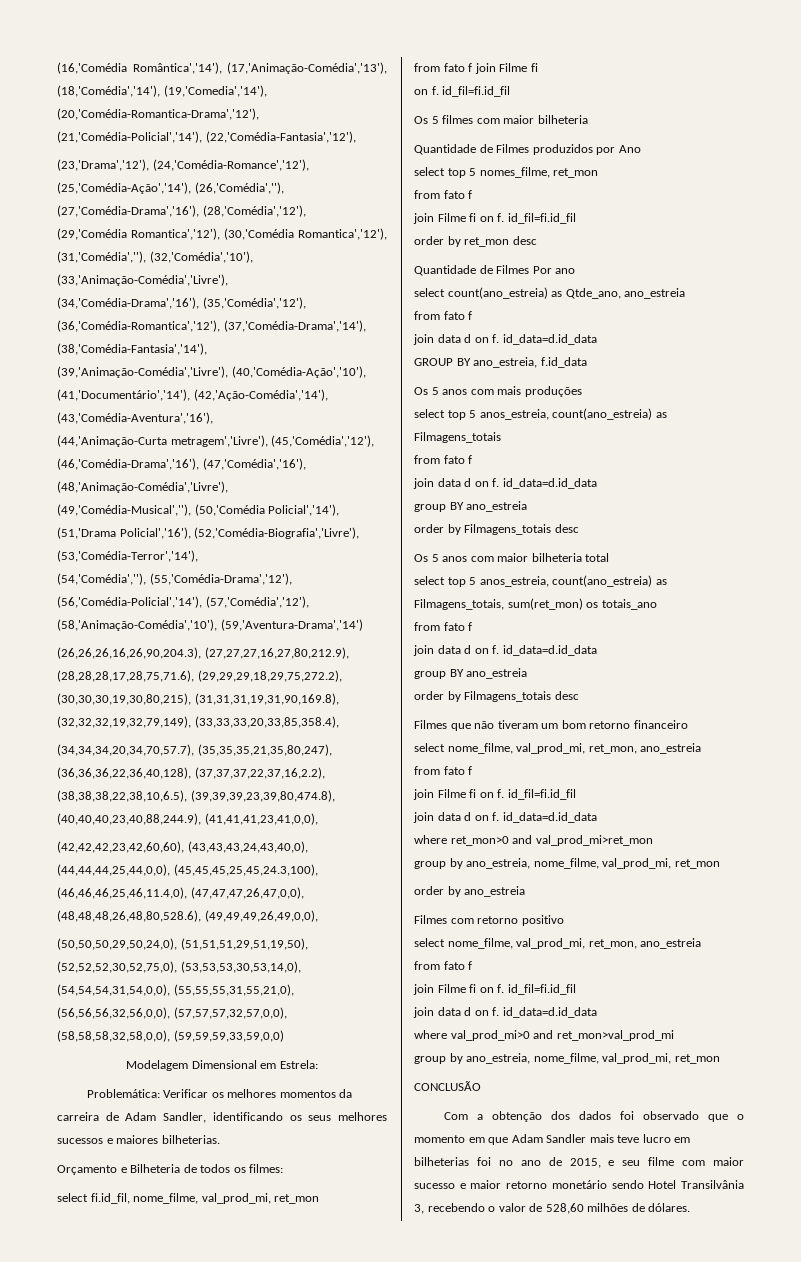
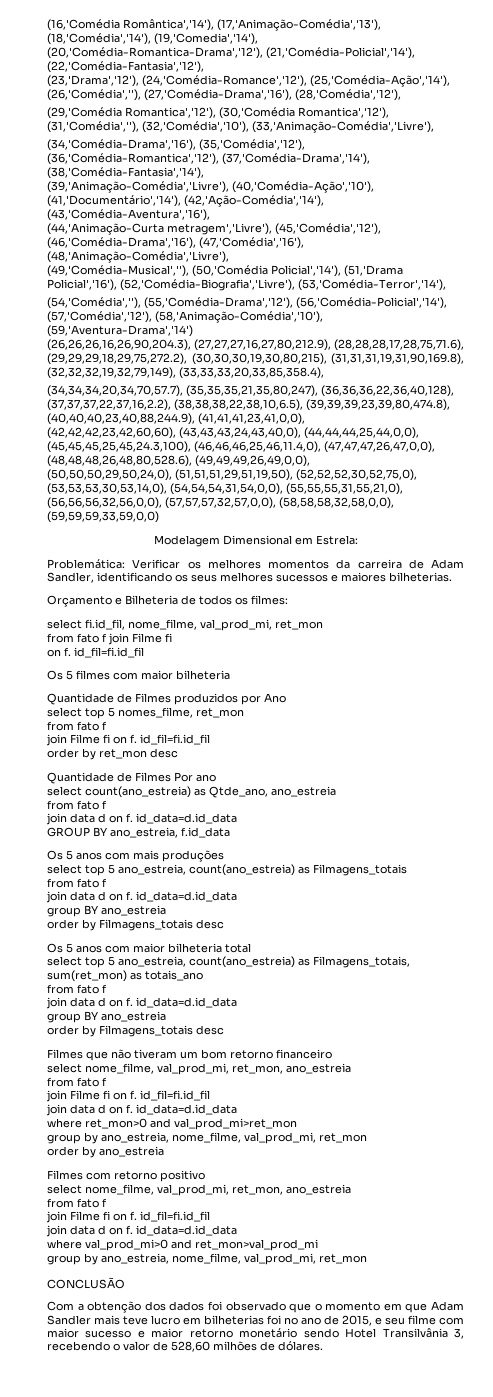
- select top 5 anos_estreia, count(ano_estreia) as Filmagens_totais
+ select top 5 ano_estreia, count(ano_estreia) as Filmagens_totais
- select top 5 anos_estreia, count(ano_estreia) as Filmagens_totais, sum(ret_mon) os totais_ano
+ select top 5 ano_estreia, count(ano_estreia) as Filmagens_totais, sum(ret_mon) as totais_ano

